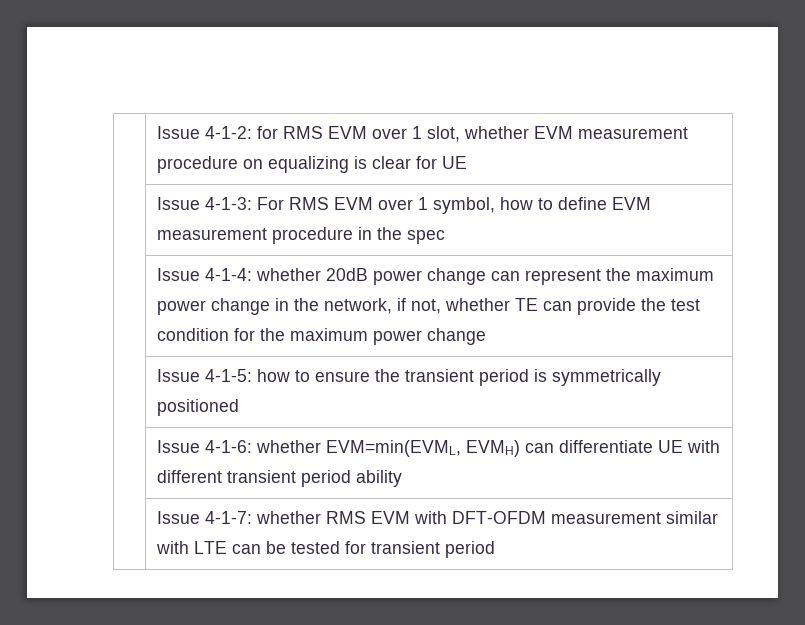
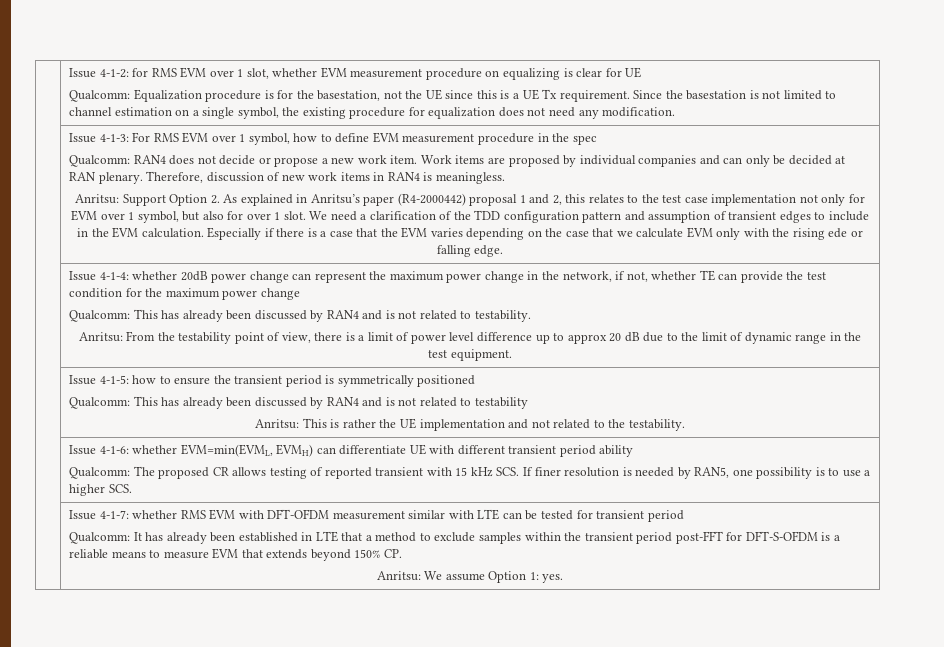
+ Qualcomm: Equalization procedure is for the basestation, not the UE since this is a UE Tx requirement. Since the basestation is not limited to channel estimation on a single symbol, the existing procedure for equalization does not need any modification.
+ Qualcomm: RAN4 does not decide or propose a new work item. Work items are proposed by individual companies and can only be decided at RAN plenary. Therefore, discussion of new work items in RAN4 is meaningless.
+ Anritsu: Support Option 2. As explained in Anritsu’s paper (R4-2000442) proposal 1 and 2, this relates to the test case implementation not only for EVM over 1 symbol, but also for over 1 slot. We need a clarification of the TDD configuration pattern and assumption of transient edges to include in the EVM calculation. Especially if there is a case that the EVM varies depending on the case that we calculate EVM only with the rising ede or falling edge.
+ Qualcomm: This has already been discussed by RAN4 and is not related to testability.
+ Anritsu: From the testability point of view, there is a limit of power level difference up to approx 20 dB due to the limit of dynamic range in the test equipment.
  | Issue 4-1-5: how to ensure the transient period is symmetrically positioned
+ Qualcomm: This has already been discussed by RAN4 and is not related to testability
+ Anritsu: This is rather the UE implementation and not related to the testability.
+ Qualcomm: The proposed CR allows testing of reported transient with 15 kHz SCS. If finer resolution is needed by RAN5, one possibility is to use a higher SCS.
+ Qualcomm: It has already been established in LTE that a method to exclude samples within the transient period post-FFT for DFT-S-OFDM is a reliable means to measure EVM that extends beyond 150% CP.
+ Anritsu: We assume Option 1: yes.

